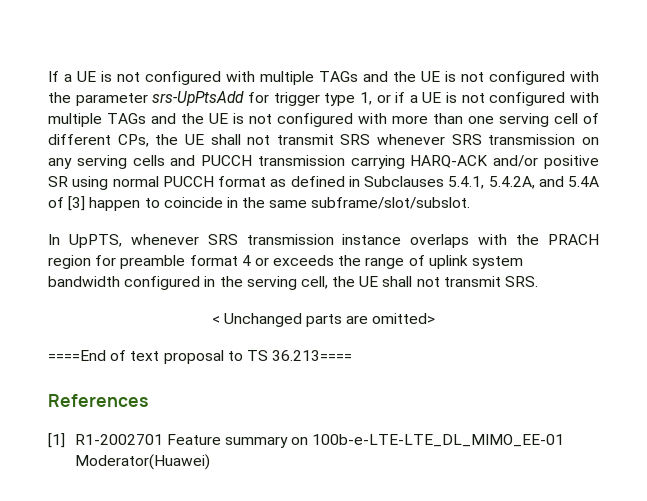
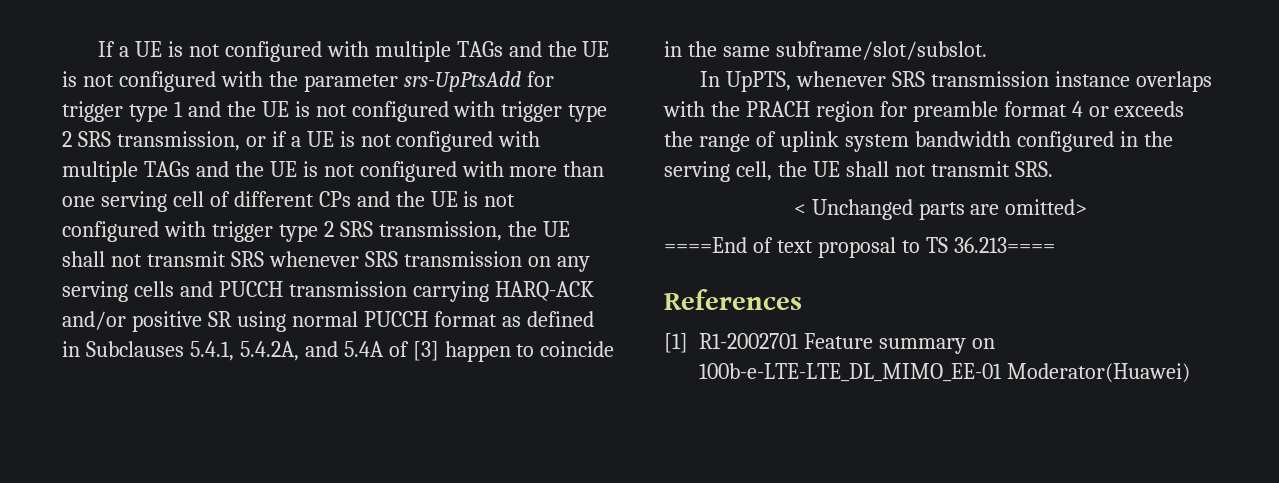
- If a UE is not configured with multiple TAGs and the UE is not configured with the parameter srs-UpPtsAdd for trigger type 1, or if a UE is not configured with multiple TAGs and the UE is not configured with more than one serving cell of different CPs, the UE shall not transmit SRS whenever SRS transmission on any serving cells and PUCCH transmission carrying HARQ-ACK and/or positive SR using normal PUCCH format as defined in Subclauses 5.4.1, 5.4.2A, and 5.4A of [3] happen to coincide in the same subframe/slot/subslot.
+ If a UE is not configured with multiple TAGs and the UE is not configured with the parameter srs-UpPtsAdd for trigger type 1 and the UE is not configured with trigger type 2 SRS transmission, or if a UE is not configured with multiple TAGs and the UE is not configured with more than one serving cell of different CPs and the UE is not configured with trigger type 2 SRS transmission, the UE shall not transmit SRS whenever SRS transmission on any serving cells and PUCCH transmission carrying HARQ-ACK and/or positive SR using normal PUCCH format as defined in Subclauses 5.4.1, 5.4.2A, and 5.4A of [3] happen to coincide in the same subframe/slot/subslot.

